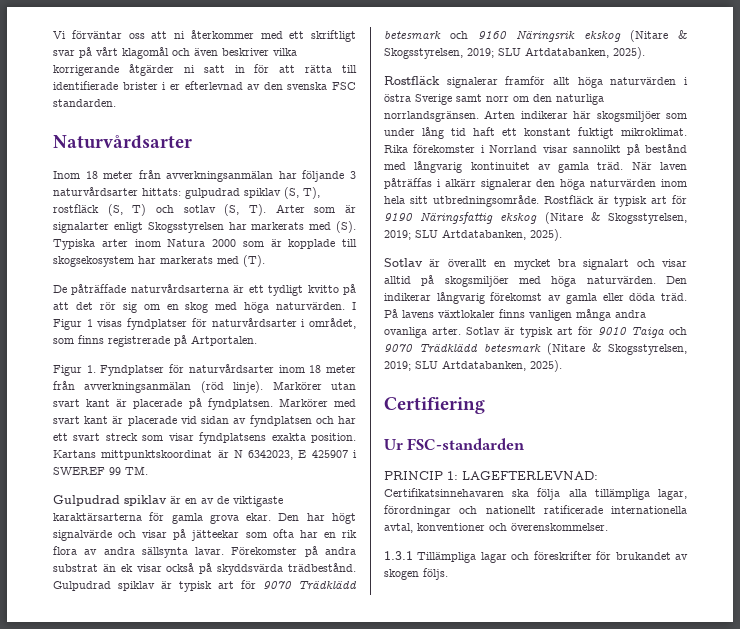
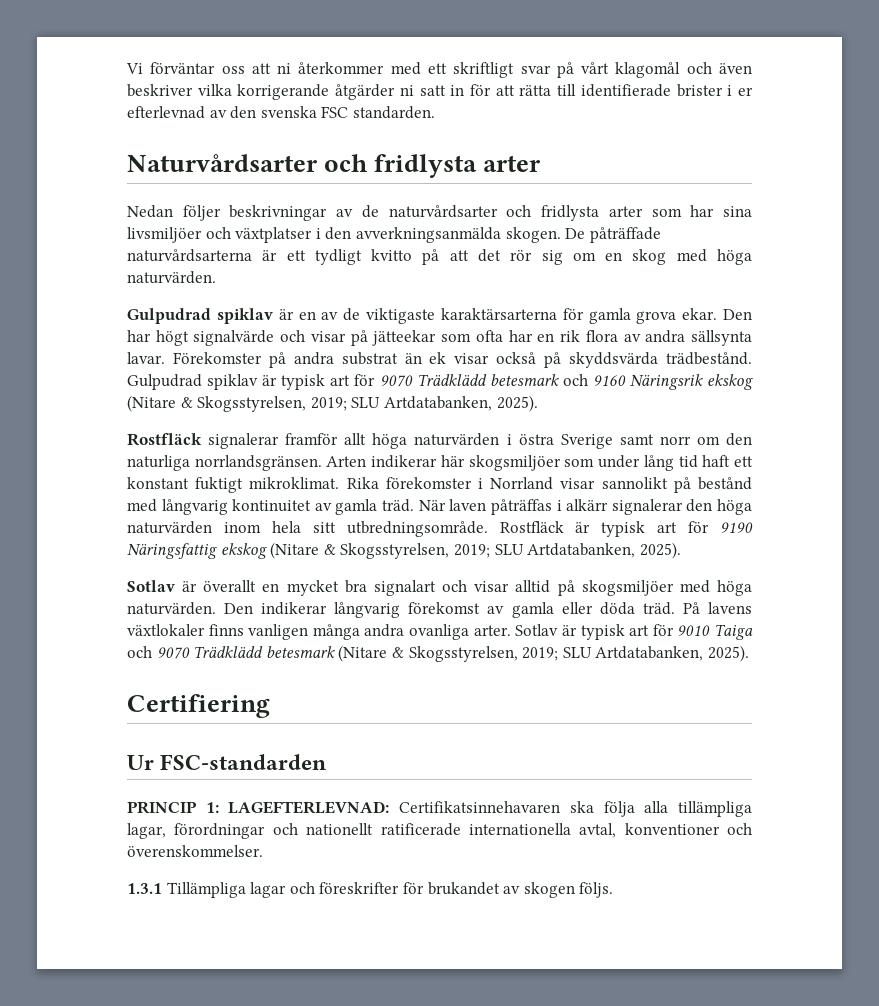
- Naturvårdsarter
- Inom 18 meter från avverkningsanmälan har följande 3 naturvårdsarter hittats: gulpudrad spiklav (S, T), rostfläck (S, T) och sotlav (S, T). Arter som är signalarter enligt Skogsstyrelsen har markerats med (S). Typiska arter inom Natura 2000 som är kopplade till skogsekosystem har markerats med (T).
- De påträffade naturvårdsarterna är ett tydligt kvitto på att det rör sig om en skog med höga naturvärden. I Figur 1 visas fyndplatser för naturvårdsarter i området, som finns registrerade på Artportalen.
- Figur 1. Fyndplatser för naturvårdsarter inom 18 meter från avverkningsanmälan (röd linje). Markörer utan svart kant är placerade på fyndplatsen. Markörer med svart kant är placerade vid sidan av fyndplatsen och har ett svart streck som visar fyndplatsens exakta position. Kartans mittpunktskoordinat är N 6342023, E 425907 i SWEREF 99 TM.
+ Naturvårdsarter och fridlysta arter
+ Nedan följer beskrivningar av de naturvårdsarter och fridlysta arter som har sina livsmiljöer och växtplatser i den avverkningsanmälda skogen. De påträffade naturvårdsarterna är ett tydligt kvitto på att det rör sig om en skog med höga naturvärden.

